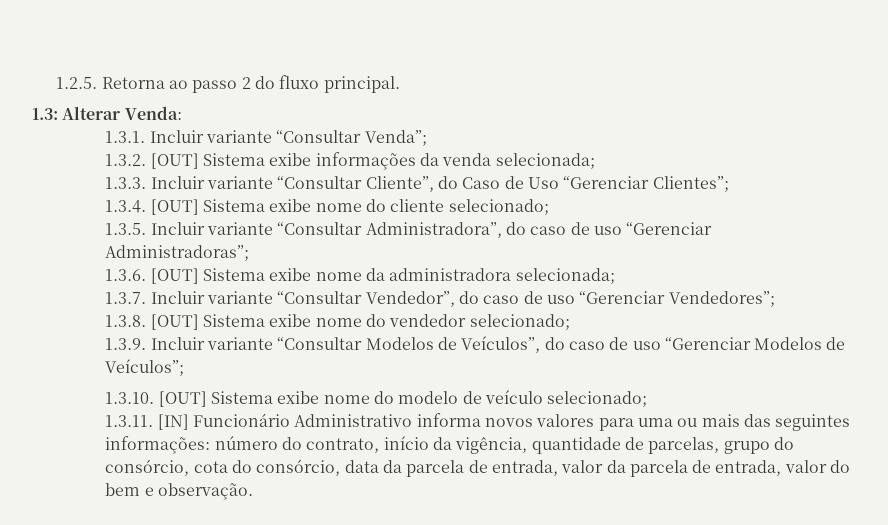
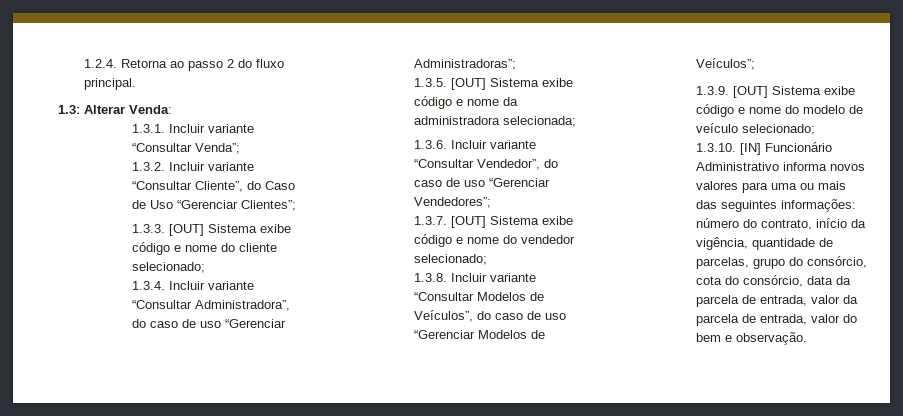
- 1.2.5. Retorna ao passo 2 do fluxo principal.
+ 1.2.4. Retorna ao passo 2 do fluxo principal.
- 1.3.2. [OUT] Sistema exibe informações da venda selecionada;
- 1.3.3. Incluir variante “Consultar Cliente”, do Caso de Uso “Gerenciar Clientes”;
+ 1.3.2. Incluir variante “Consultar Cliente”, do Caso de Uso “Gerenciar Clientes”;
- 1.3.4. [OUT] Sistema exibe nome do cliente selecionado;
+ 1.3.3. [OUT] Sistema exibe código e nome do cliente selecionado;
- 1.3.5. Incluir variante “Consultar Administradora”, do caso de uso “Gerenciar Administradoras”;
+ 1.3.4. Incluir variante “Consultar Administradora”, do caso de uso “Gerenciar Administradoras”;
- 1.3.6. [OUT] Sistema exibe nome da administradora selecionada;
+ 1.3.5. [OUT] Sistema exibe código e nome da administradora selecionada;
- 1.3.7. Incluir variante “Consultar Vendedor”, do caso de uso “Gerenciar Vendedores”;
+ 1.3.6. Incluir variante “Consultar Vendedor”, do caso de uso “Gerenciar Vendedores”;
- 1.3.8. [OUT] Sistema exibe nome do vendedor selecionado;
+ 1.3.7. [OUT] Sistema exibe código e nome do vendedor selecionado;
- 1.3.9. Incluir variante “Consultar Modelos de Veículos”, do caso de uso “Gerenciar Modelos de Veículos”;
+ 1.3.8. Incluir variante “Consultar Modelos de Veículos”, do caso de uso “Gerenciar Modelos de Veículos”;
- 1.3.10. [OUT] Sistema exibe nome do modelo de veículo selecionado;
+ 1.3.9. [OUT] Sistema exibe código e nome do modelo de veículo selecionado;
- 1.3.11. [IN] Funcionário Administrativo informa novos valores para uma ou mais das seguintes informações: número do contrato, início da vigência, quantidade de parcelas, grupo do consórcio, cota do consórcio, data da parcela de entrada, valor da parcela de entrada, valor do bem e observação.
+ 1.3.10. [IN] Funcionário Administrativo informa novos valores para uma ou mais das seguintes informações: número do contrato, início da vigência, quantidade de parcelas, grupo do consórcio, cota do consórcio, data da parcela de entrada, valor da parcela de entrada, valor do bem e observação.

